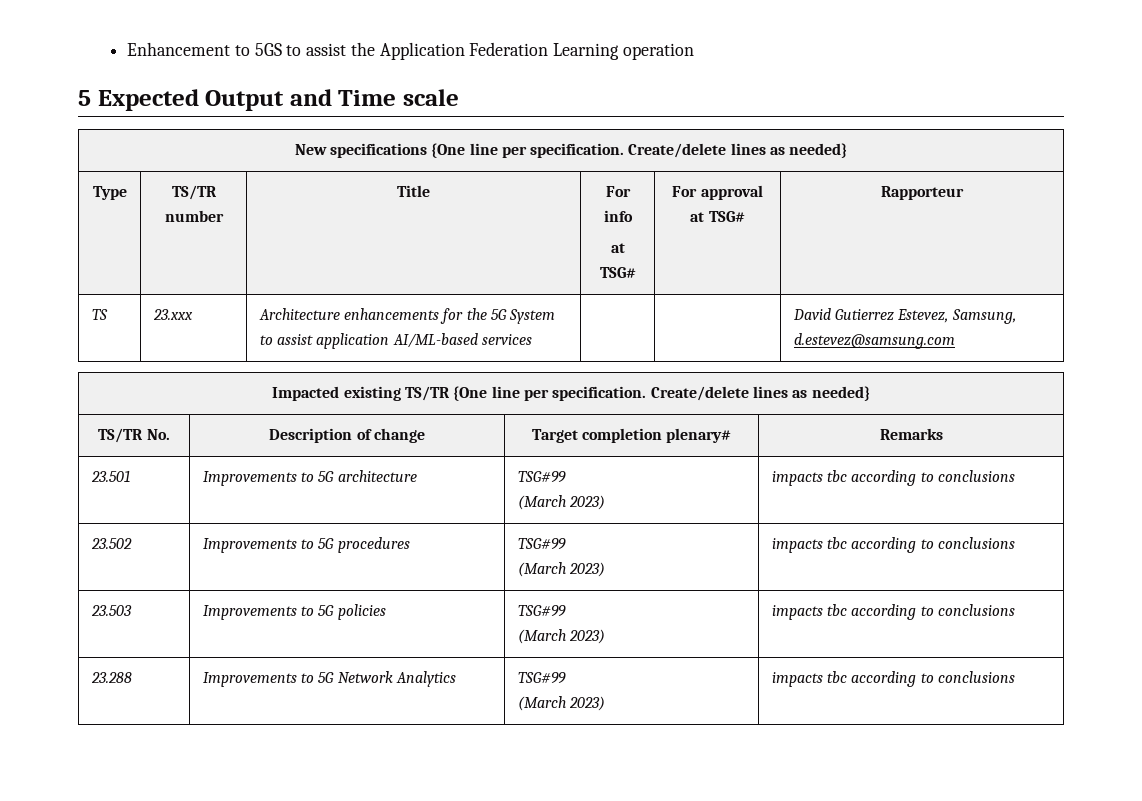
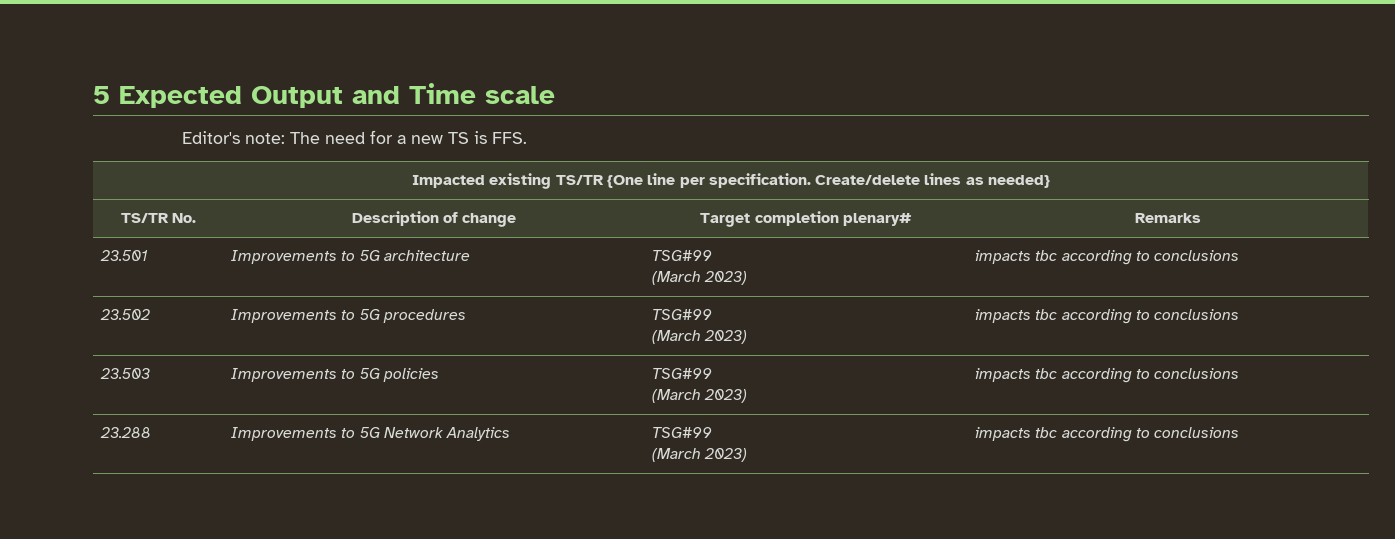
- Enhancement to 5GS to assist the Application Federation Learning operation
- New specifications {One line per specification. Create/delete lines as needed}
- Type | TS/TR number | Title | For info
- at TSG# | For approval at TSG# | Rapporteur
- TS | 23.xxx | Architecture enhancements for the 5G System to assist application AI/ML-based services | | | David Gutierrez Estevez, Samsung, d.estevez@samsung.com
+ Editor's note: The need for a new TS is FFS.

